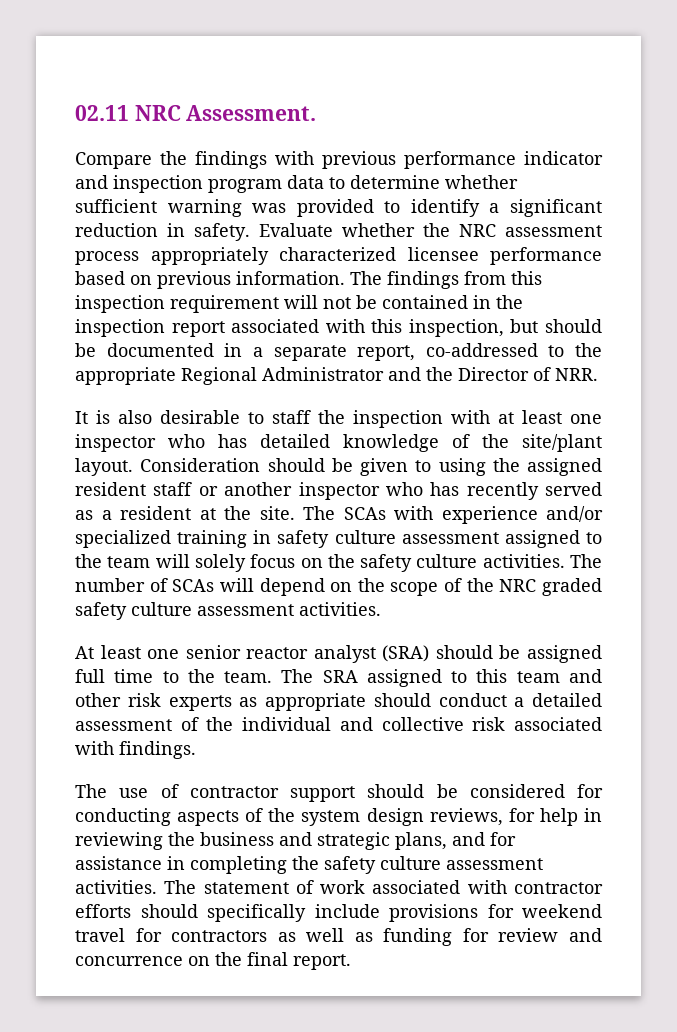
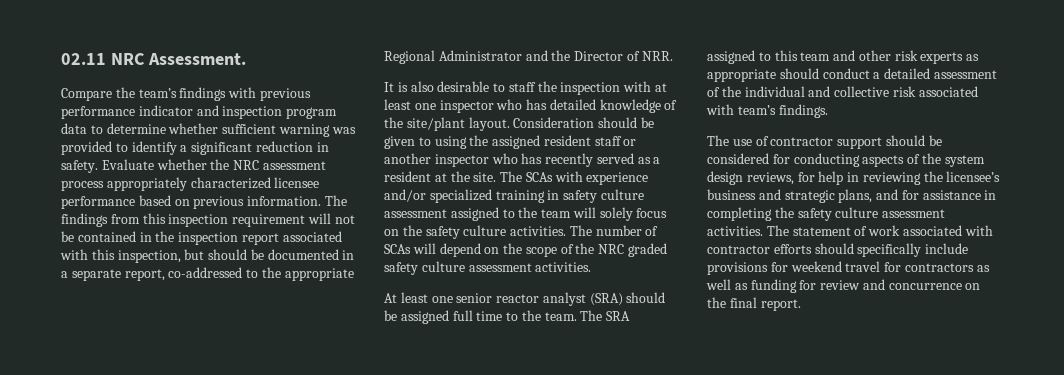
- Compare the findings with previous performance indicator and inspection program data to determine whether sufficient warning was provided to identify a significant reduction in safety.
+ Compare the team’s findings with previous performance indicator and inspection program data to determine whether sufficient warning was provided to identify a significant reduction in safety.
- The SRA assigned to this team and other risk experts as appropriate should conduct a detailed assessment of the individual and collective risk associated with findings.
+ The SRA assigned to this team and other risk experts as appropriate should conduct a detailed assessment of the individual and collective risk associated with team’s findings.
- The use of contractor support should be considered for conducting aspects of the system design reviews, for help in reviewing the business and strategic plans, and for assistance in completing the safety culture assessment activities.
+ The use of contractor support should be considered for conducting aspects of the system design reviews, for help in reviewing the licensee’s business and strategic plans, and for assistance in completing the safety culture assessment activities.

